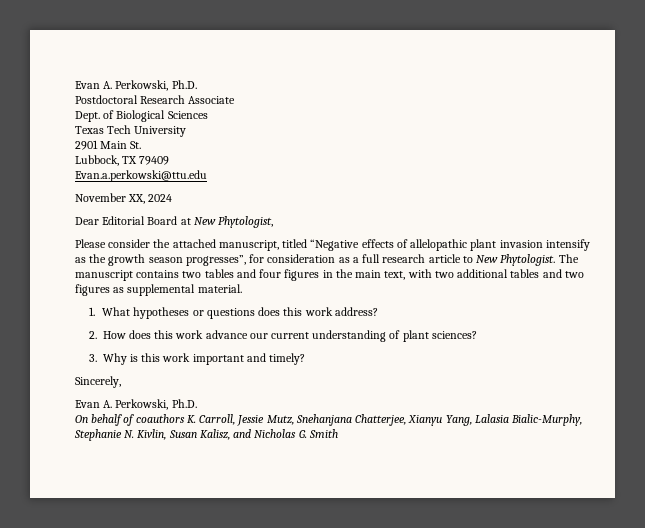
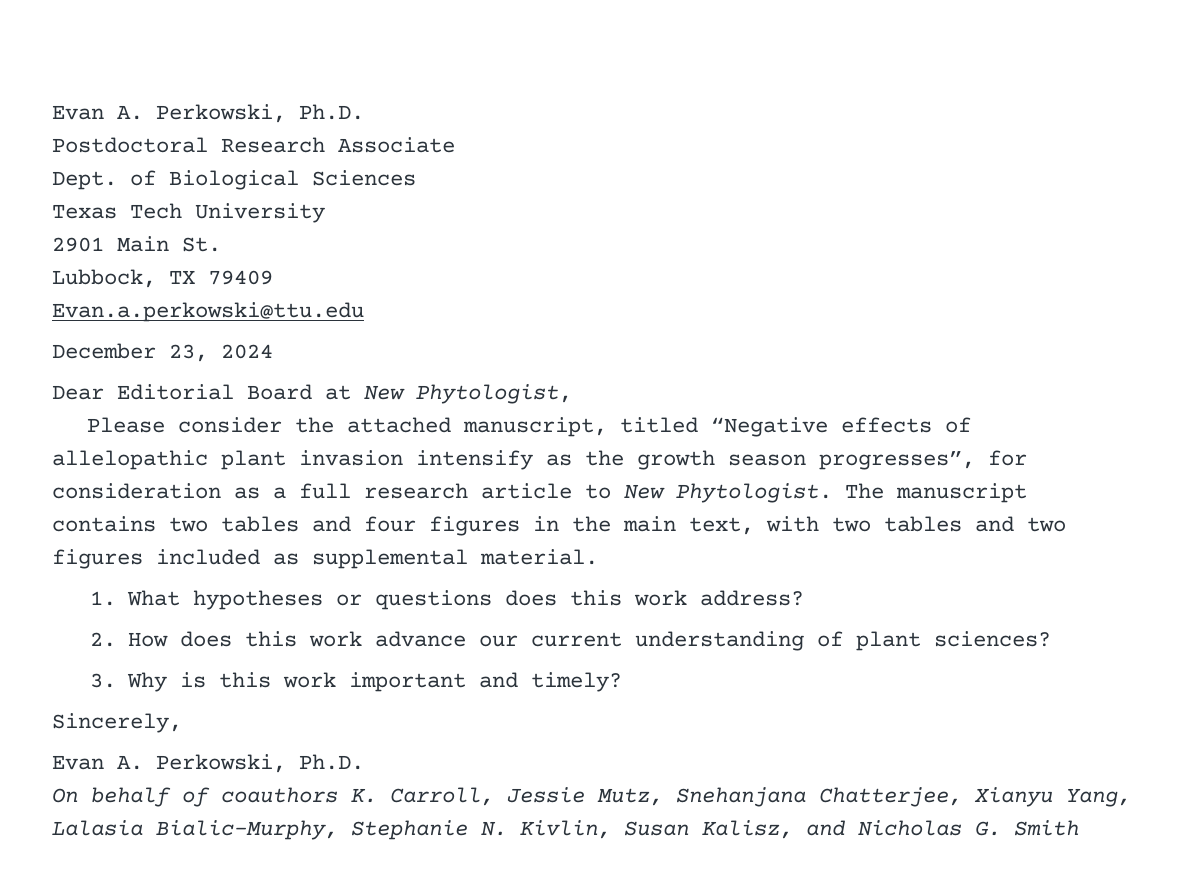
- November XX, 2024
+ December 23, 2024
- The manuscript contains two tables and four figures in the main text, with two additional tables and two figures as supplemental material.
+ The manuscript contains two tables and four figures in the main text, with two tables and two figures included as supplemental material.

